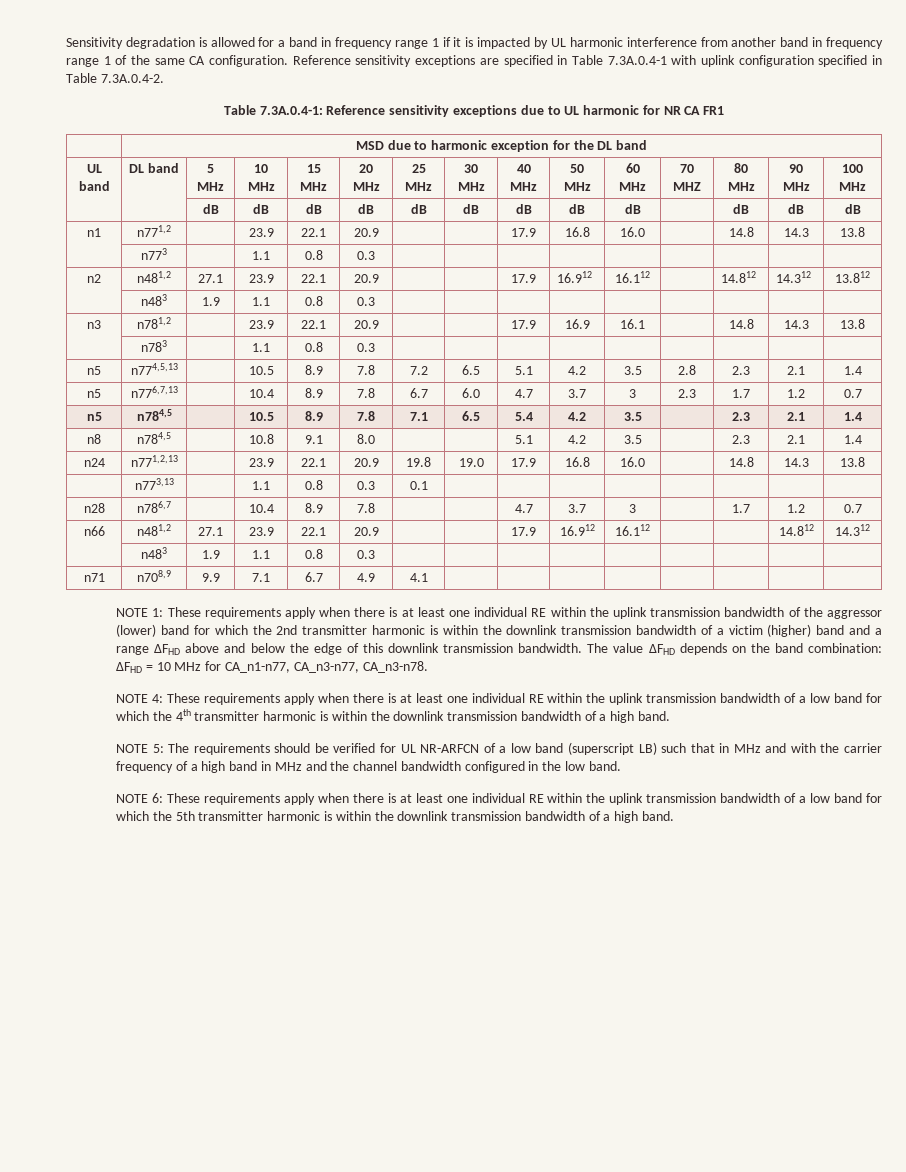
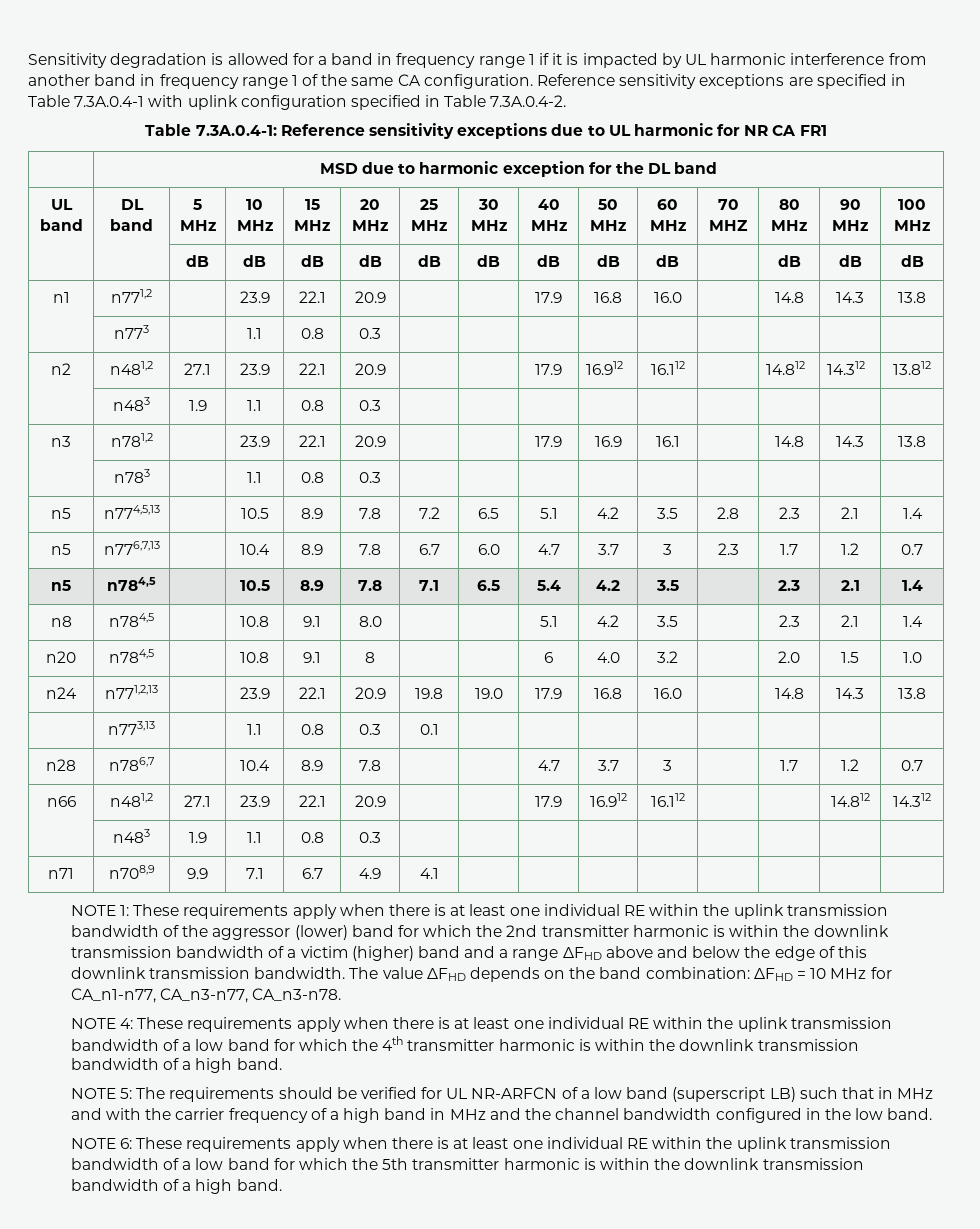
+ n20 | n784,5 | | 10.8 | 9.1 | 8 | | | 6 | 4.0 | 3.2 | | 2.0 | 1.5 | 1.0

